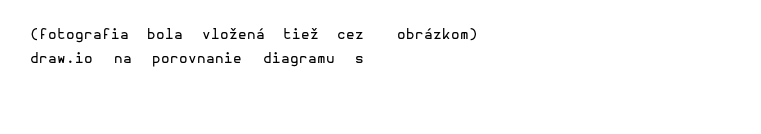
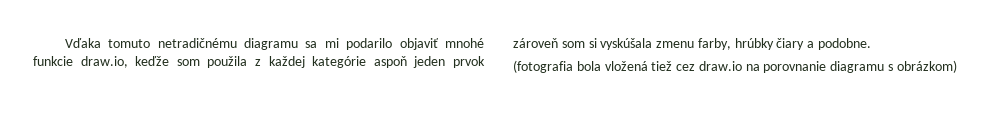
+ Vďaka tomuto netradičnému diagramu sa mi podarilo objaviť mnohé funkcie draw.io, keďže som použila z každej kategórie aspoň jeden prvok zároveň som si vyskúšala zmenu farby, hrúbky čiary a podobne.

